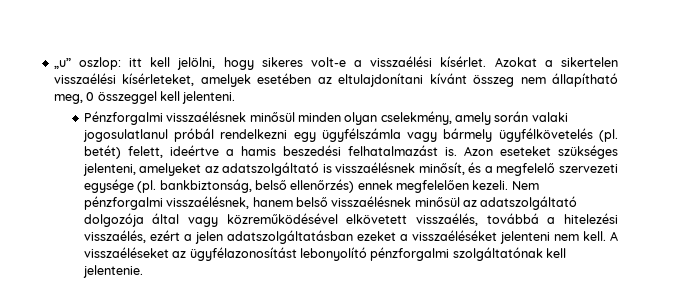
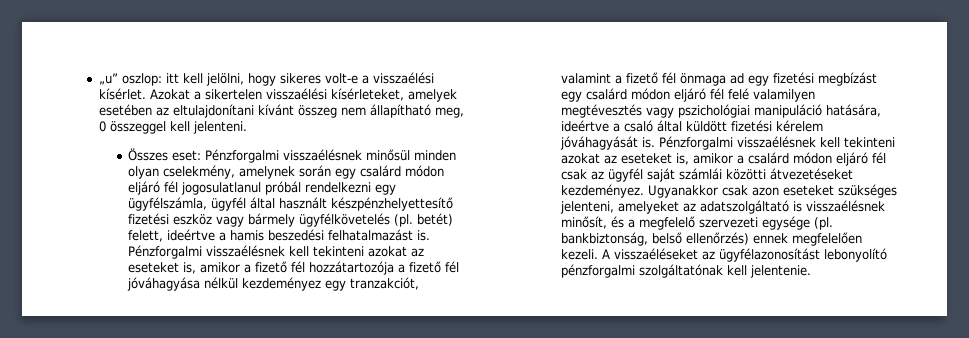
- Pénzforgalmi visszaélésnek minősül minden olyan cselekmény, amely során valaki jogosulatlanul próbál rendelkezni egy ügyfélszámla vagy bármely ügyfélkövetelés (pl. betét) felett, ideértve a hamis beszedési felhatalmazást is.
+ Összes eset: Pénzforgalmi visszaélésnek minősül minden olyan cselekmény, amelynek során egy csalárd módon eljáró fél jogosulatlanul próbál rendelkezni egy ügyfélszámla, ügyfél által használt készpénzhelyettesítő fizetési eszköz vagy bármely ügyfélkövetelés (pl. betét) felett, ideértve a hamis beszedési felhatalmazást is.
- Azon eseteket szükséges jelenteni, amelyeket az adatszolgáltató is visszaélésnek minősít, és a megfelelő szervezeti egysége (pl. bankbiztonság, belső ellenőrzés) ennek megfelelően kezeli.
+ Pénzforgalmi visszaélésnek kell tekinteni azokat az eseteket is, amikor a fizető fél hozzátartozója a fizető fél jóváhagyása nélkül kezdeményez egy tranzakciót, valamint a fizető fél önmaga ad egy fizetési megbízást egy csalárd módon eljáró fél felé valamilyen megtévesztés vagy pszichológiai manipuláció hatására, ideértve a csaló által küldött fizetési kérelem jóváhagyását is. Pénzforgalmi visszaélésnek kell tekinteni azokat az eseteket is, amikor a csalárd módon eljáró fél csak az ügyfél saját számlái közötti átvezetéseket kezdeményez. Ugyanakkor csak azon eseteket szükséges jelenteni, amelyeket az adatszolgáltató is visszaélésnek minősít, és a megfelelő szervezeti egysége (pl. bankbiztonság, belső ellenőrzés) ennek megfelelően kezeli.
- Nem pénzforgalmi visszaélésnek, hanem belső visszaélésnek minősül az adatszolgáltató dolgozója által vagy közreműködésével elkövetett visszaélés, továbbá a hitelezési visszaélés, ezért a jelen adatszolgáltatásban ezeket a visszaéléséket jelenteni nem kell.

